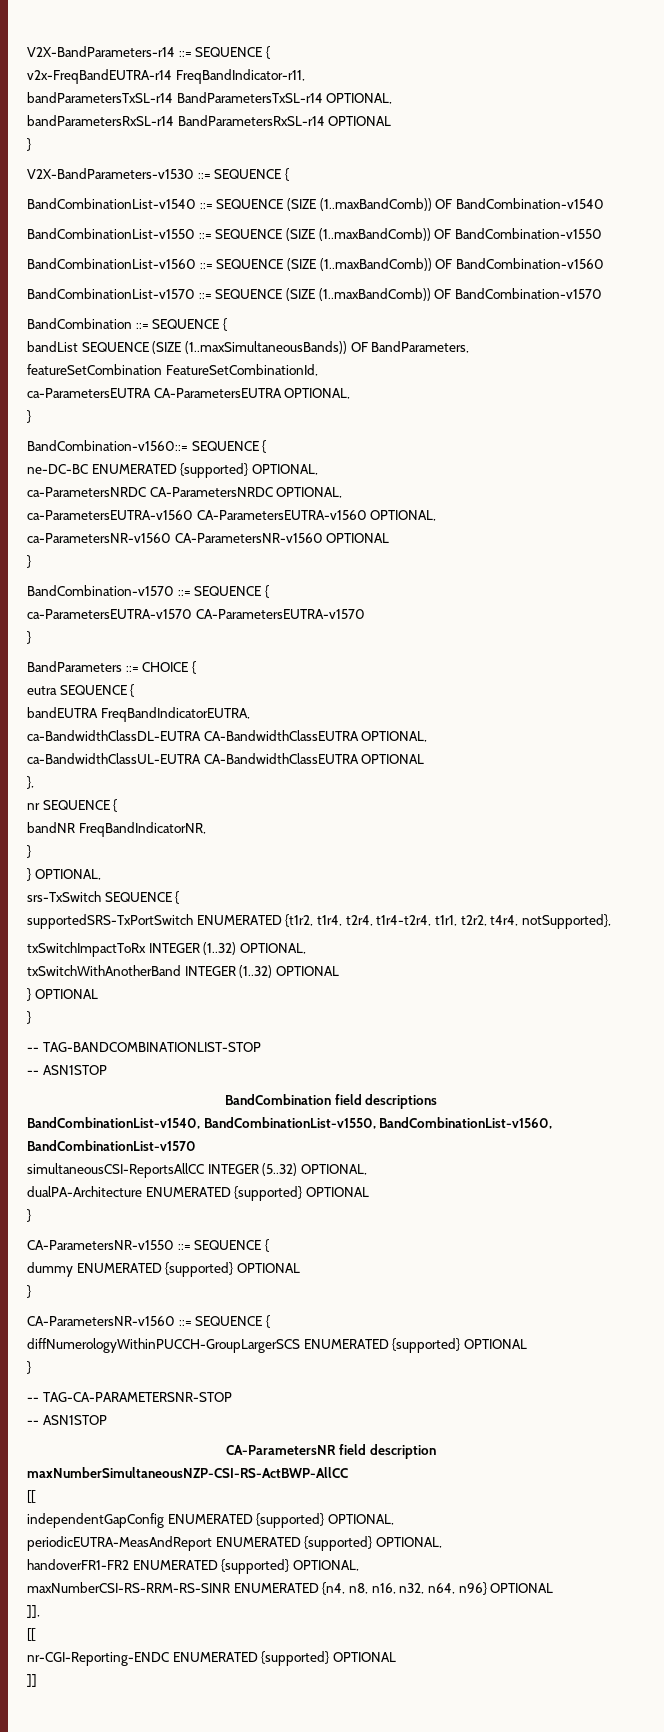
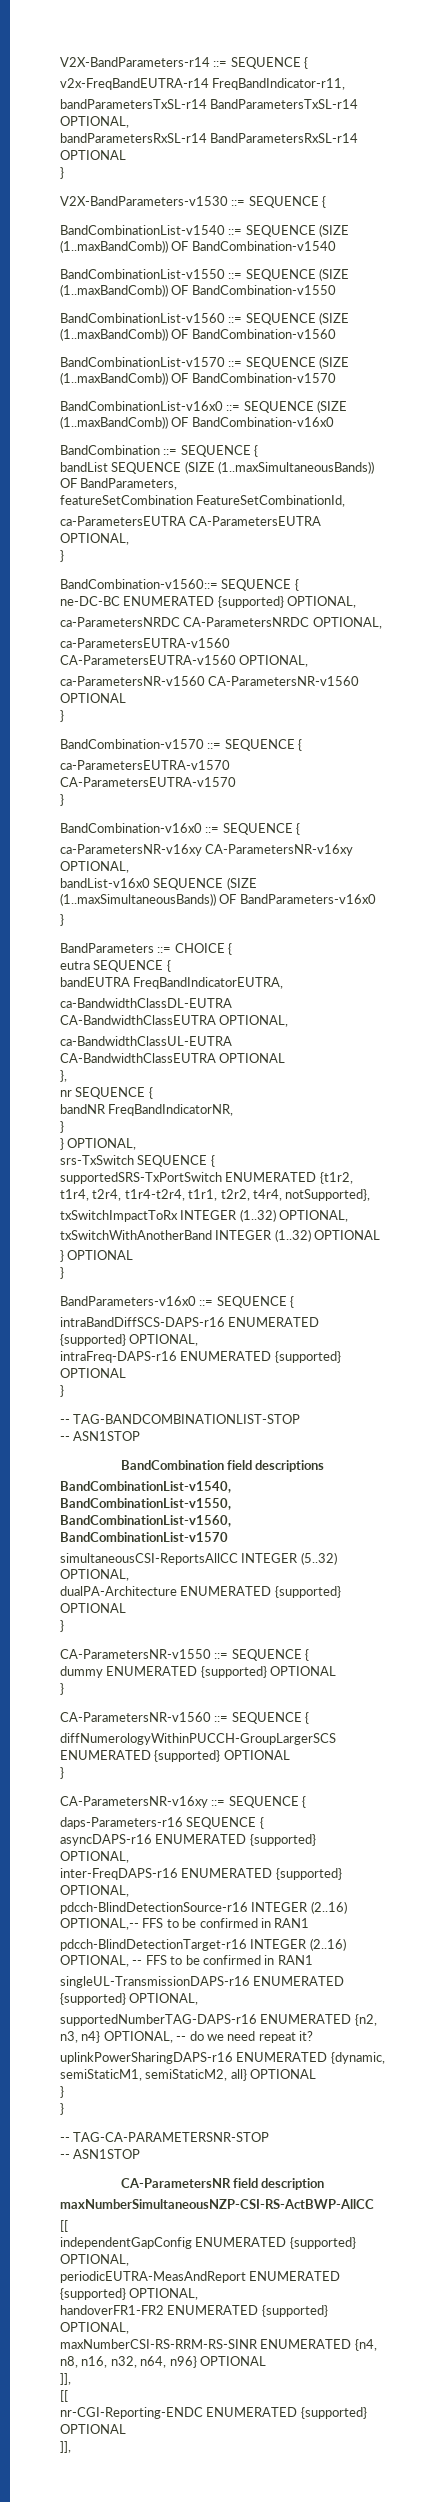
+ BandCombinationList-v16x0 ::= SEQUENCE (SIZE (1..maxBandComb)) OF BandCombination-v16x0
+ BandCombination-v16x0 ::= SEQUENCE {
+ ca-ParametersNR-v16xy CA-ParametersNR-v16xy OPTIONAL,
+ bandList-v16x0 SEQUENCE (SIZE (1..maxSimultaneousBands)) OF BandParameters-v16x0
+ }
+ BandParameters-v16x0 ::= SEQUENCE {
+ intraBandDiffSCS-DAPS-r16 ENUMERATED {supported} OPTIONAL,
+ intraFreq-DAPS-r16 ENUMERATED {supported} OPTIONAL
+ }
+ CA-ParametersNR-v16xy ::= SEQUENCE {
+ daps-Parameters-r16 SEQUENCE {
+ asyncDAPS-r16 ENUMERATED {supported} OPTIONAL,
+ inter-FreqDAPS-r16 ENUMERATED {supported} OPTIONAL,
+ pdcch-BlindDetectionSource-r16 INTEGER (2..16) OPTIONAL,-- FFS to be confirmed in RAN1
+ pdcch-BlindDetectionTarget-r16 INTEGER (2..16) OPTIONAL, -- FFS to be confirmed in RAN1
+ singleUL-TransmissionDAPS-r16 ENUMERATED {supported} OPTIONAL,
+ supportedNumberTAG-DAPS-r16 ENUMERATED {n2, n3, n4} OPTIONAL, -- do we need repeat it?
+ uplinkPowerSharingDAPS-r16 ENUMERATED {dynamic, semiStaticM1, semiStaticM2, all} OPTIONAL
+ }
+ }
  nr-CGI-Reporting-ENDC ENUMERATED {supported} OPTIONAL
- ]]
+ ]],

